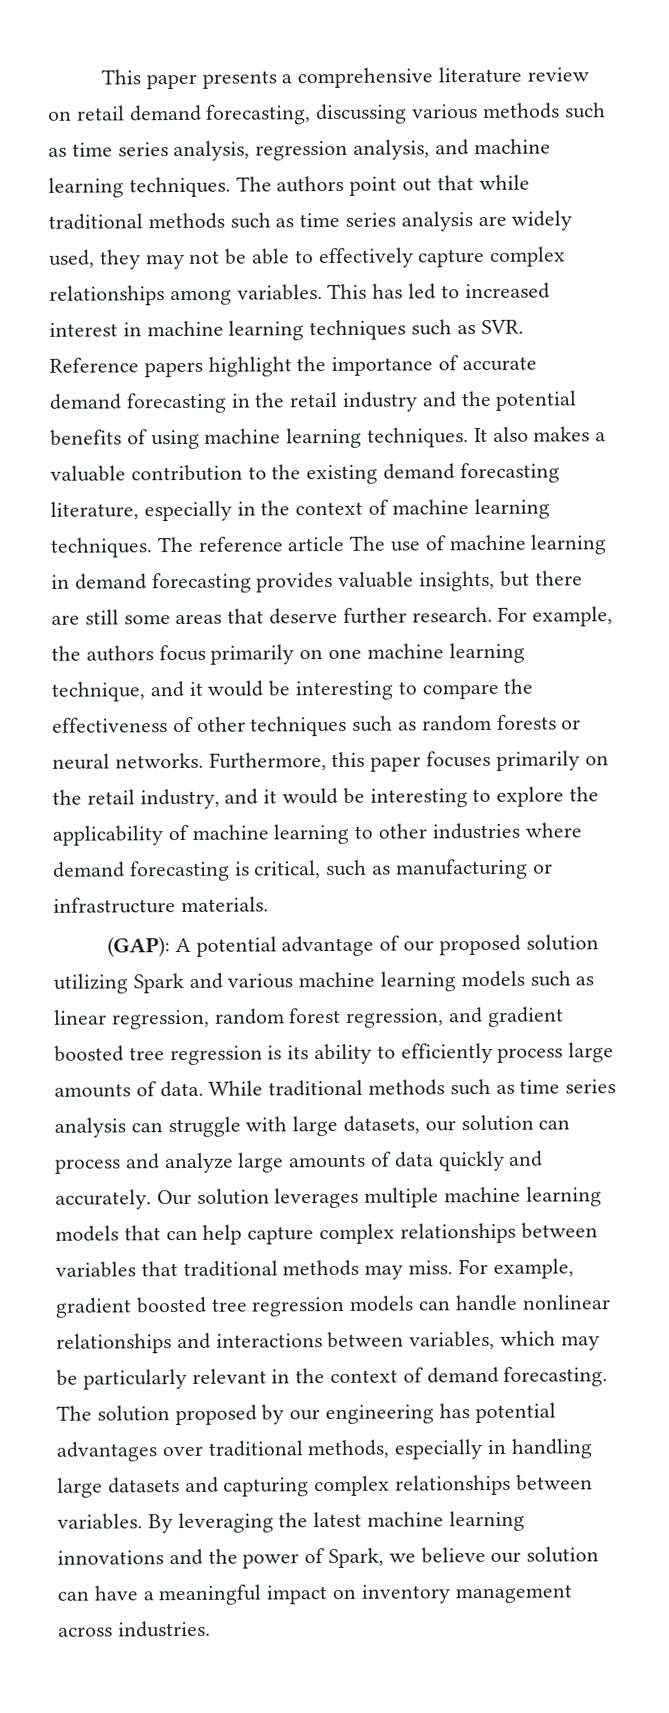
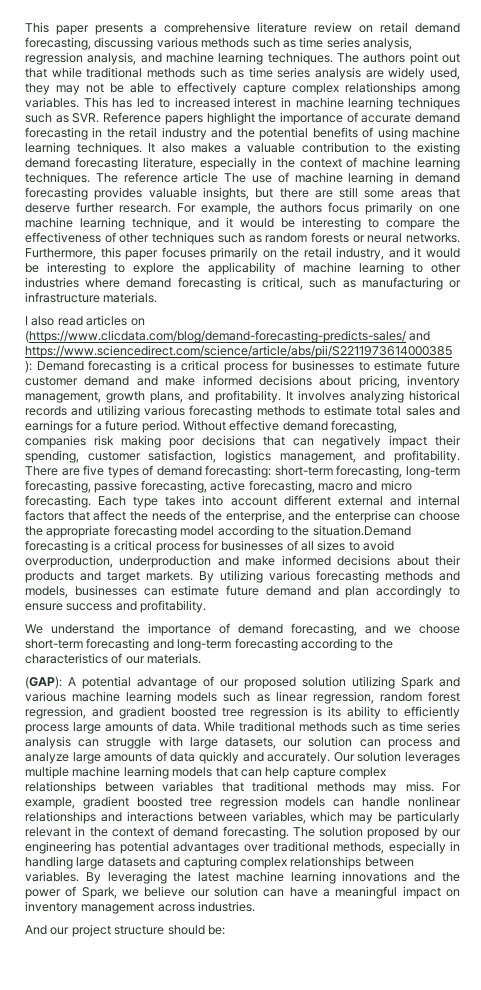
+ I also read articles on (https://www.clicdata.com/blog/demand-forecasting-predicts-sales/ and https://www.sciencedirect.com/science/article/abs/pii/S2211973614000385 ): Demand forecasting is a critical process for businesses to estimate future customer demand and make informed decisions about pricing, inventory management, growth plans, and profitability. It involves analyzing historical records and utilizing various forecasting methods to estimate total sales and earnings for a future period. Without effective demand forecasting, companies risk making poor decisions that can negatively impact their spending, customer satisfaction, logistics management, and profitability. There are five types of demand forecasting: short-term forecasting, long-term forecasting, passive forecasting, active forecasting, macro and micro forecasting. Each type takes into account different external and internal factors that affect the needs of the enterprise, and the enterprise can choose the appropriate forecasting model according to the situation.Demand forecasting is a critical process for businesses of all sizes to avoid overproduction, underproduction and make informed decisions about their products and target markets. By utilizing various forecasting methods and models, businesses can estimate future demand and plan accordingly to ensure success and profitability.
+ We understand the importance of demand forecasting, and we choose short-term forecasting and long-term forecasting according to the characteristics of our materials.
+ And our project structure should be:

